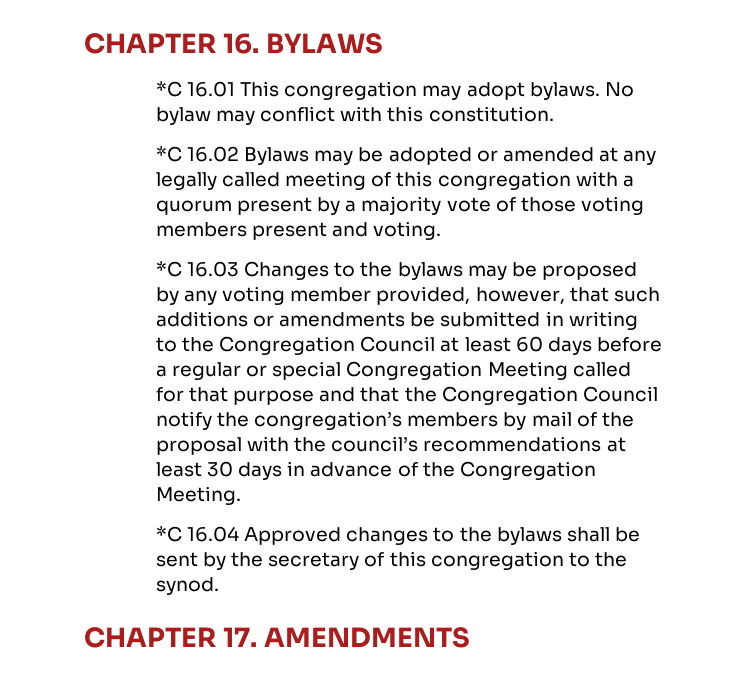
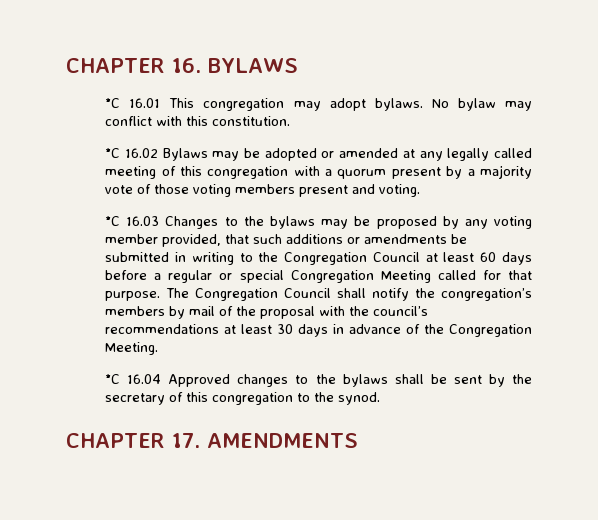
- *C 16.03 Changes to the bylaws may be proposed by any voting member provided, however, that such additions or amendments be submitted in writing to the Congregation Council at least 60 days before a regular or special Congregation Meeting called for that purpose and that the Congregation Council notify the congregation’s members by mail of the proposal with the council’s recommendations at least 30 days in advance of the Congregation Meeting.
+ *C 16.03 Changes to the bylaws may be proposed by any voting member provided, that such additions or amendments be submitted in writing to the Congregation Council at least 60 days before a regular or special Congregation Meeting called for that purpose. The Congregation Council shall notify the congregation’s members by mail of the proposal with the council’s recommendations at least 30 days in advance of the Congregation Meeting.

